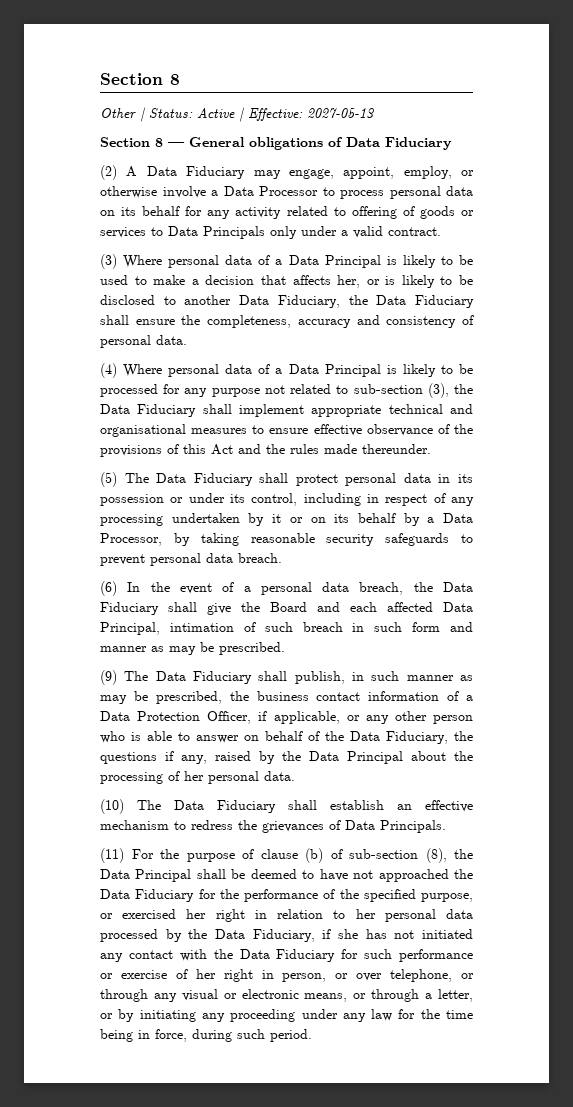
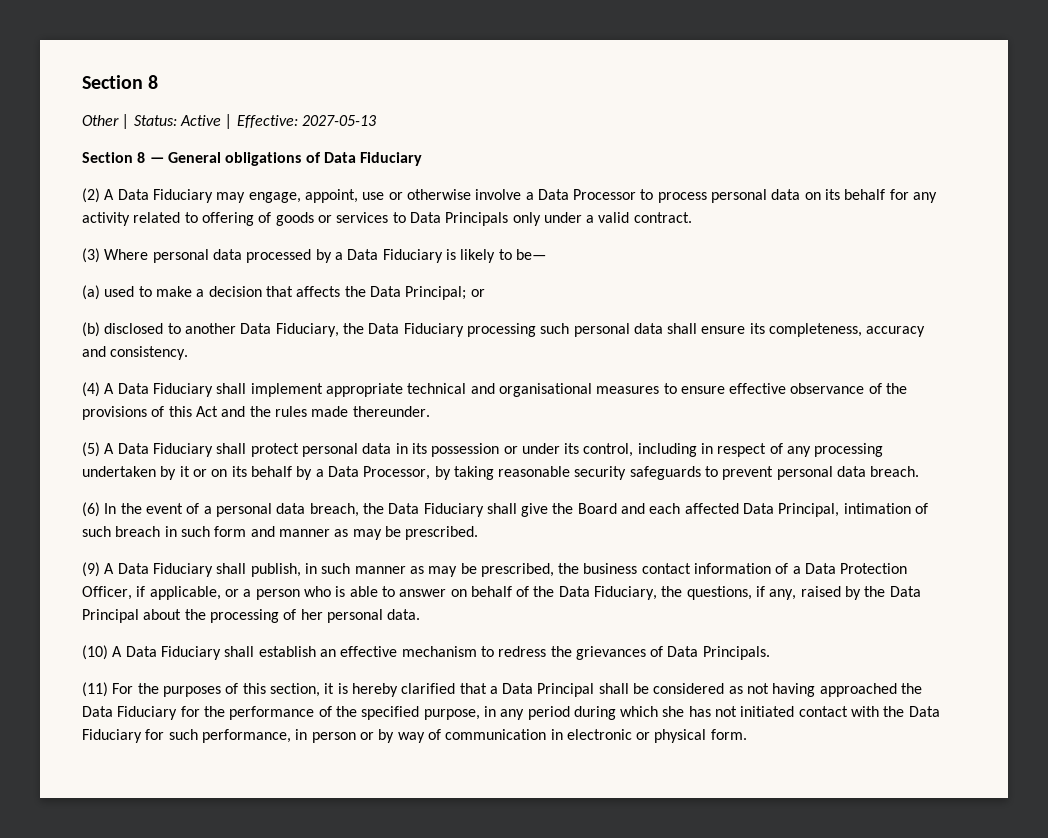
- (2) A Data Fiduciary may engage, appoint, employ, or otherwise involve a Data Processor to process personal data on its behalf for any activity related to offering of goods or services to Data Principals only under a valid contract.
+ (2) A Data Fiduciary may engage, appoint, use or otherwise involve a Data Processor to process personal data on its behalf for any activity related to offering of goods or services to Data Principals only under a valid contract.
- (3) Where personal data of a Data Principal is likely to be used to make a decision that affects her, or is likely to be disclosed to another Data Fiduciary, the Data Fiduciary shall ensure the completeness, accuracy and consistency of personal data.
- (4) Where personal data of a Data Principal is likely to be processed for any purpose not related to sub-section (3), the Data Fiduciary shall implement appropriate technical and organisational measures to ensure effective observance of the provisions of this Act and the rules made thereunder.
+ (3) Where personal data processed by a Data Fiduciary is likely to be—
+ (a) used to make a decision that affects the Data Principal; or
+ (b) disclosed to another Data Fiduciary, the Data Fiduciary processing such personal data shall ensure its completeness, accuracy and consistency.
+ (4) A Data Fiduciary shall implement appropriate technical and organisational measures to ensure effective observance of the provisions of this Act and the rules made thereunder.
- (5) The Data Fiduciary shall protect personal data in its possession or under its control, including in respect of any processing undertaken by it or on its behalf by a Data Processor, by taking reasonable security safeguards to prevent personal data breach.
+ (5) A Data Fiduciary shall protect personal data in its possession or under its control, including in respect of any processing undertaken by it or on its behalf by a Data Processor, by taking reasonable security safeguards to prevent personal data breach.
- (9) The Data Fiduciary shall publish, in such manner as may be prescribed, the business contact information of a Data Protection Officer, if applicable, or any other person who is able to answer on behalf of the Data Fiduciary, the questions if any, raised by the Data Principal about the processing of her personal data.
+ (9) A Data Fiduciary shall publish, in such manner as may be prescribed, the business contact information of a Data Protection Officer, if applicable, or a person who is able to answer on behalf of the Data Fiduciary, the questions, if any, raised by the Data Principal about the processing of her personal data.
- (10) The Data Fiduciary shall establish an effective mechanism to redress the grievances of Data Principals.
+ (10) A Data Fiduciary shall establish an effective mechanism to redress the grievances of Data Principals.
- (11) For the purpose of clause (b) of sub-section (8), the Data Principal shall be deemed to have not approached the Data Fiduciary for the performance of the specified purpose, or exercised her right in relation to her personal data processed by the Data Fiduciary, if she has not initiated any contact with the Data Fiduciary for such performance or exercise of her right in person, or over telephone, or through any visual or electronic means, or through a letter, or by initiating any proceeding under any law for the time being in force, during such period.
+ (11) For the purposes of this section, it is hereby clarified that a Data Principal shall be considered as not having approached the Data Fiduciary for the performance of the specified purpose, in any period during which she has not initiated contact with the Data Fiduciary for such performance, in person or by way of communication in electronic or physical form.

